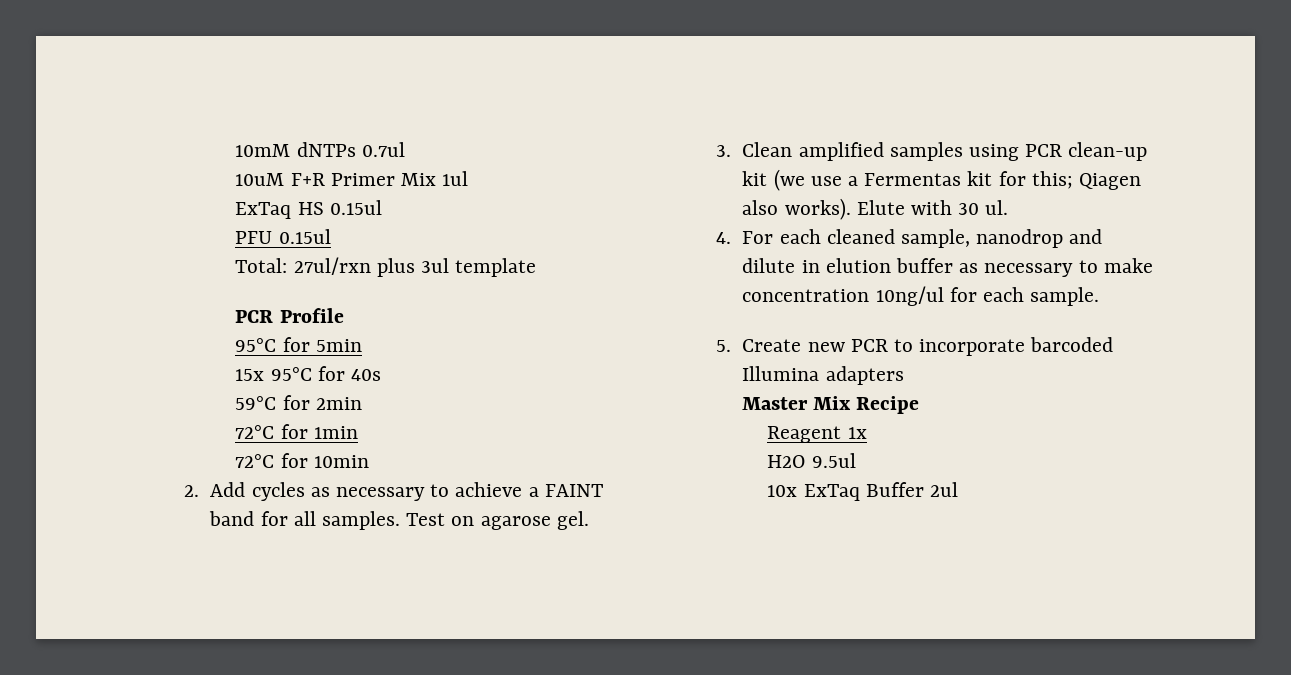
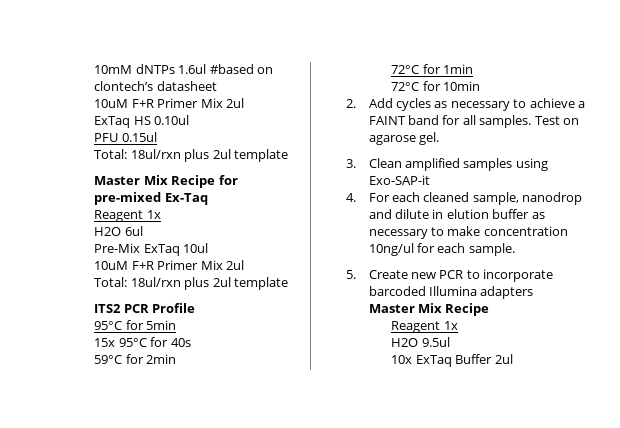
- 10mM dNTPs 0.7ul
- 10uM F+R Primer Mix 1ul
+ 10mM dNTPs 1.6ul #based on clontech’s datasheet
+ 10uM F+R Primer Mix 2ul
- ExTaq HS 0.15ul
+ ExTaq HS 0.10ul
  PFU 0.15ul
- Total: 27ul/rxn plus 3ul template
- PCR Profile
+ Total: 18ul/rxn plus 2ul template
+ Master Mix Recipe for pre-mixed Ex-Taq
+ Reagent 1x
+ H2O 6ul
+ Pre-Mix ExTaq 10ul
+ 10uM F+R Primer Mix 2ul
+ Total: 18ul/rxn plus 2ul template
+ ITS2 PCR Profile
- 3. Clean amplified samples using PCR clean-up kit (we use a Fermentas kit for this; Qiagen also works). Elute with 30 ul.
+ 3. Clean amplified samples using Exo-SAP-it

